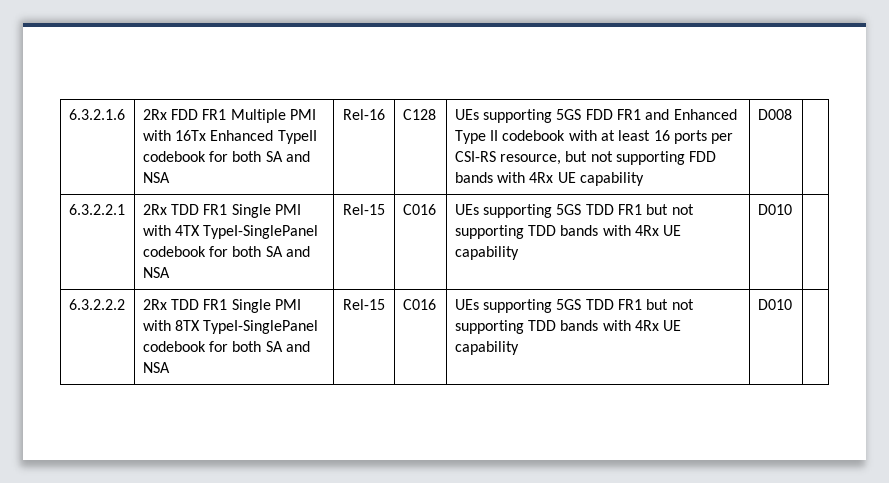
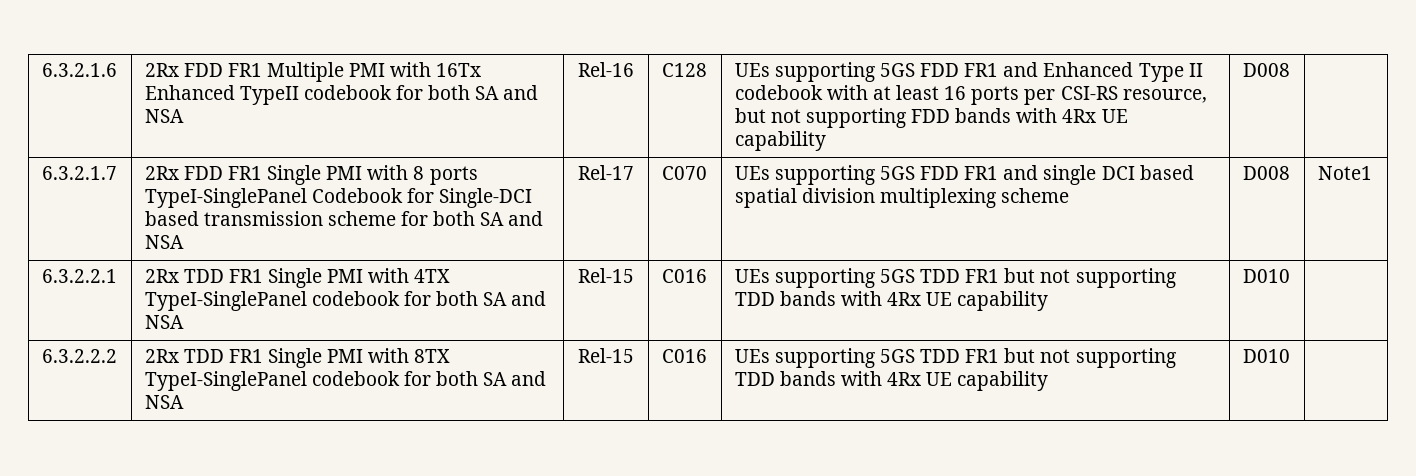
+ 6.3.2.1.7 | 2Rx FDD FR1 Single PMI with 8 ports TypeI-SinglePanel Codebook for Single-DCI based transmission scheme for both SA and NSA | Rel-17 | C070 | UEs supporting 5GS FDD FR1 and single DCI based spatial division multiplexing scheme | D008 | Note1

